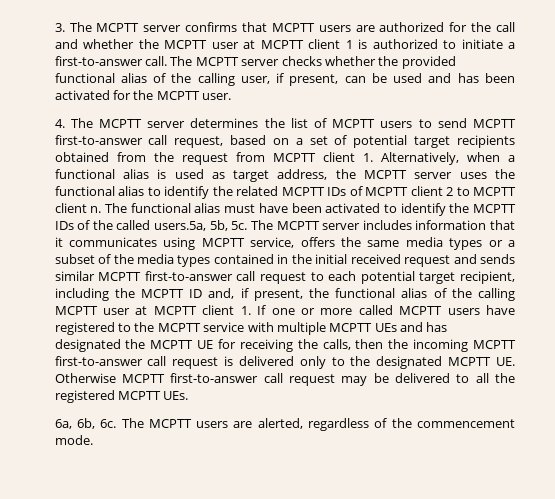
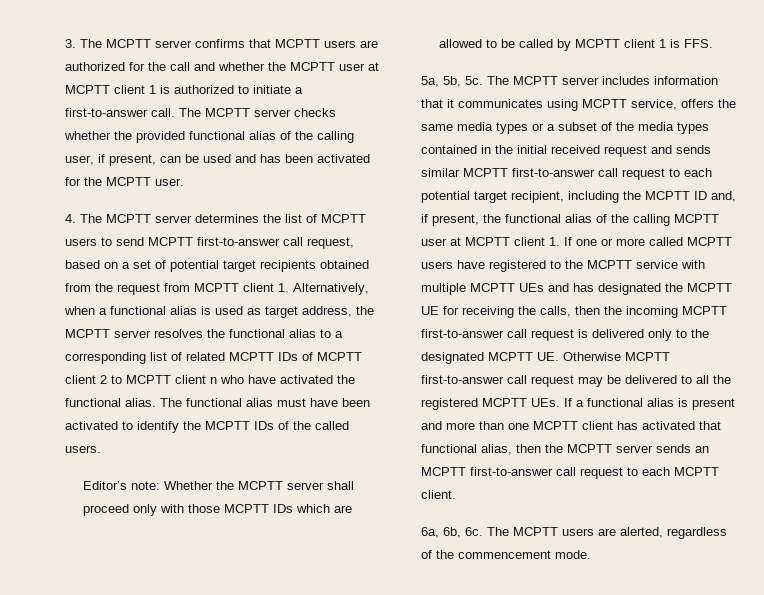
- 4. The MCPTT server determines the list of MCPTT users to send MCPTT first-to-answer call request, based on a set of potential target recipients obtained from the request from MCPTT client 1. Alternatively, when a functional alias is used as target address, the MCPTT server uses the functional alias to identify the related MCPTT IDs of MCPTT client 2 to MCPTT client n.
+ 4. The MCPTT server determines the list of MCPTT users to send MCPTT first-to-answer call request, based on a set of potential target recipients obtained from the request from MCPTT client 1. Alternatively, when a functional alias is used as target address, the MCPTT server resolves the functional alias to a corresponding list of related MCPTT IDs of MCPTT client 2 to MCPTT client n who have activated the functional alias.
- The functional alias must have been activated to identify the MCPTT IDs of the called users.5a, 5b, 5c.
+ The functional alias must have been activated to identify the MCPTT IDs of the called users.
+ Editor’s note: Whether the MCPTT server shall proceed only with those MCPTT IDs which are allowed to be called by MCPTT client 1 is FFS.
+ 5a, 5b, 5c.
- The MCPTT server includes information that it communicates using MCPTT service, offers the same media types or a subset of the media types contained in the initial received request and sends similar MCPTT first-to-answer call request to each potential target recipient, including the MCPTT ID and, if present, the functional alias of the calling MCPTT user at MCPTT client 1. If one or more called MCPTT users have registered to the MCPTT service with multiple MCPTT UEs and has designated the MCPTT UE for receiving the calls, then the incoming MCPTT first-to-answer call request is delivered only to the designated MCPTT UE. Otherwise MCPTT first-to-answer call request may be delivered to all the registered MCPTT UEs.
+ The MCPTT server includes information that it communicates using MCPTT service, offers the same media types or a subset of the media types contained in the initial received request and sends similar MCPTT first-to-answer call request to each potential target recipient, including the MCPTT ID and, if present, the functional alias of the calling MCPTT user at MCPTT client 1. If one or more called MCPTT users have registered to the MCPTT service with multiple MCPTT UEs and has designated the MCPTT UE for receiving the calls, then the incoming MCPTT first-to-answer call request is delivered only to the designated MCPTT UE. Otherwise MCPTT first-to-answer call request may be delivered to all the registered MCPTT UEs. If a functional alias is present and more than one MCPTT client has activated that functional alias, then the MCPTT server sends an MCPTT first-to-answer call request to each MCPTT client.

